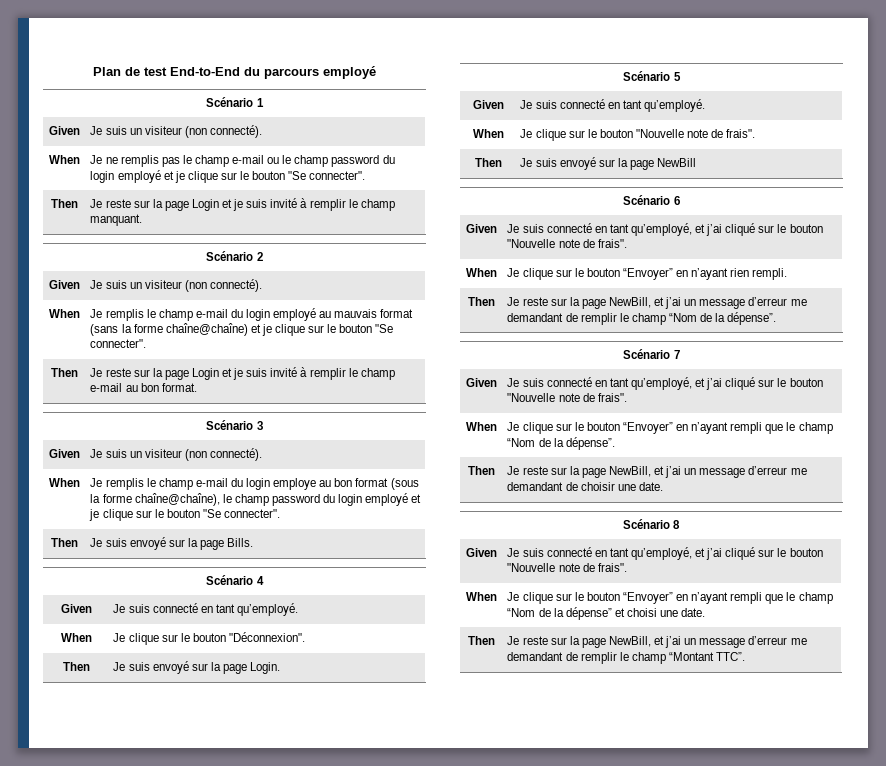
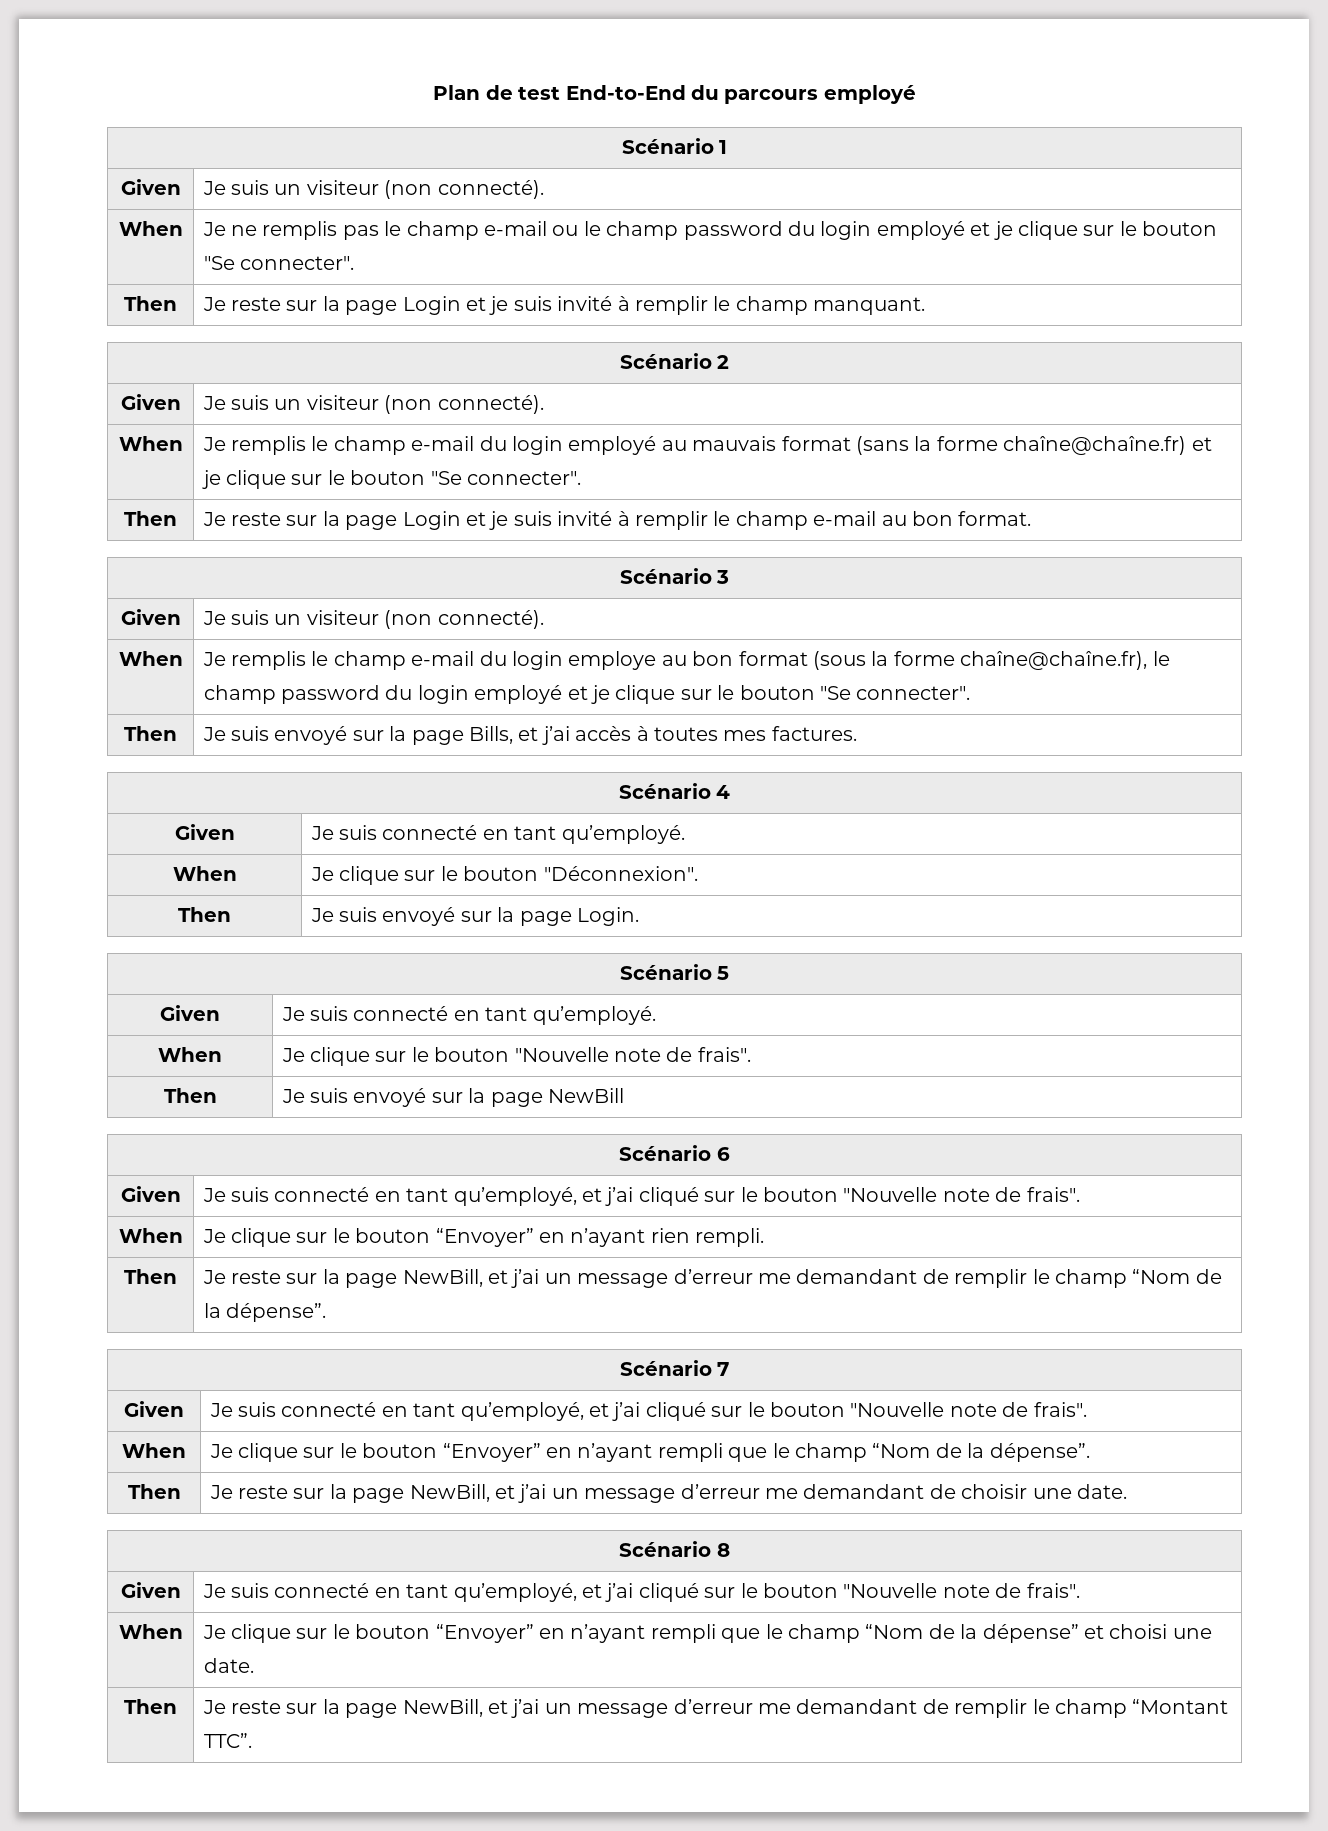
- When | Je remplis le champ e-mail du login employé au mauvais format (sans la forme chaîne@chaîne) et je clique sur le bouton "Se connecter".
+ When | Je remplis le champ e-mail du login employé au mauvais format (sans la forme chaîne@chaîne.fr) et je clique sur le bouton "Se connecter".
- When | Je remplis le champ e-mail du login employe au bon format (sous la forme chaîne@chaîne), le champ password du login employé et je clique sur le bouton "Se connecter".
+ When | Je remplis le champ e-mail du login employe au bon format (sous la forme chaîne@chaîne.fr), le champ password du login employé et je clique sur le bouton "Se connecter".
- Then | Je suis envoyé sur la page Bills.
+ Then | Je suis envoyé sur la page Bills, et j’ai accès à toutes mes factures.

